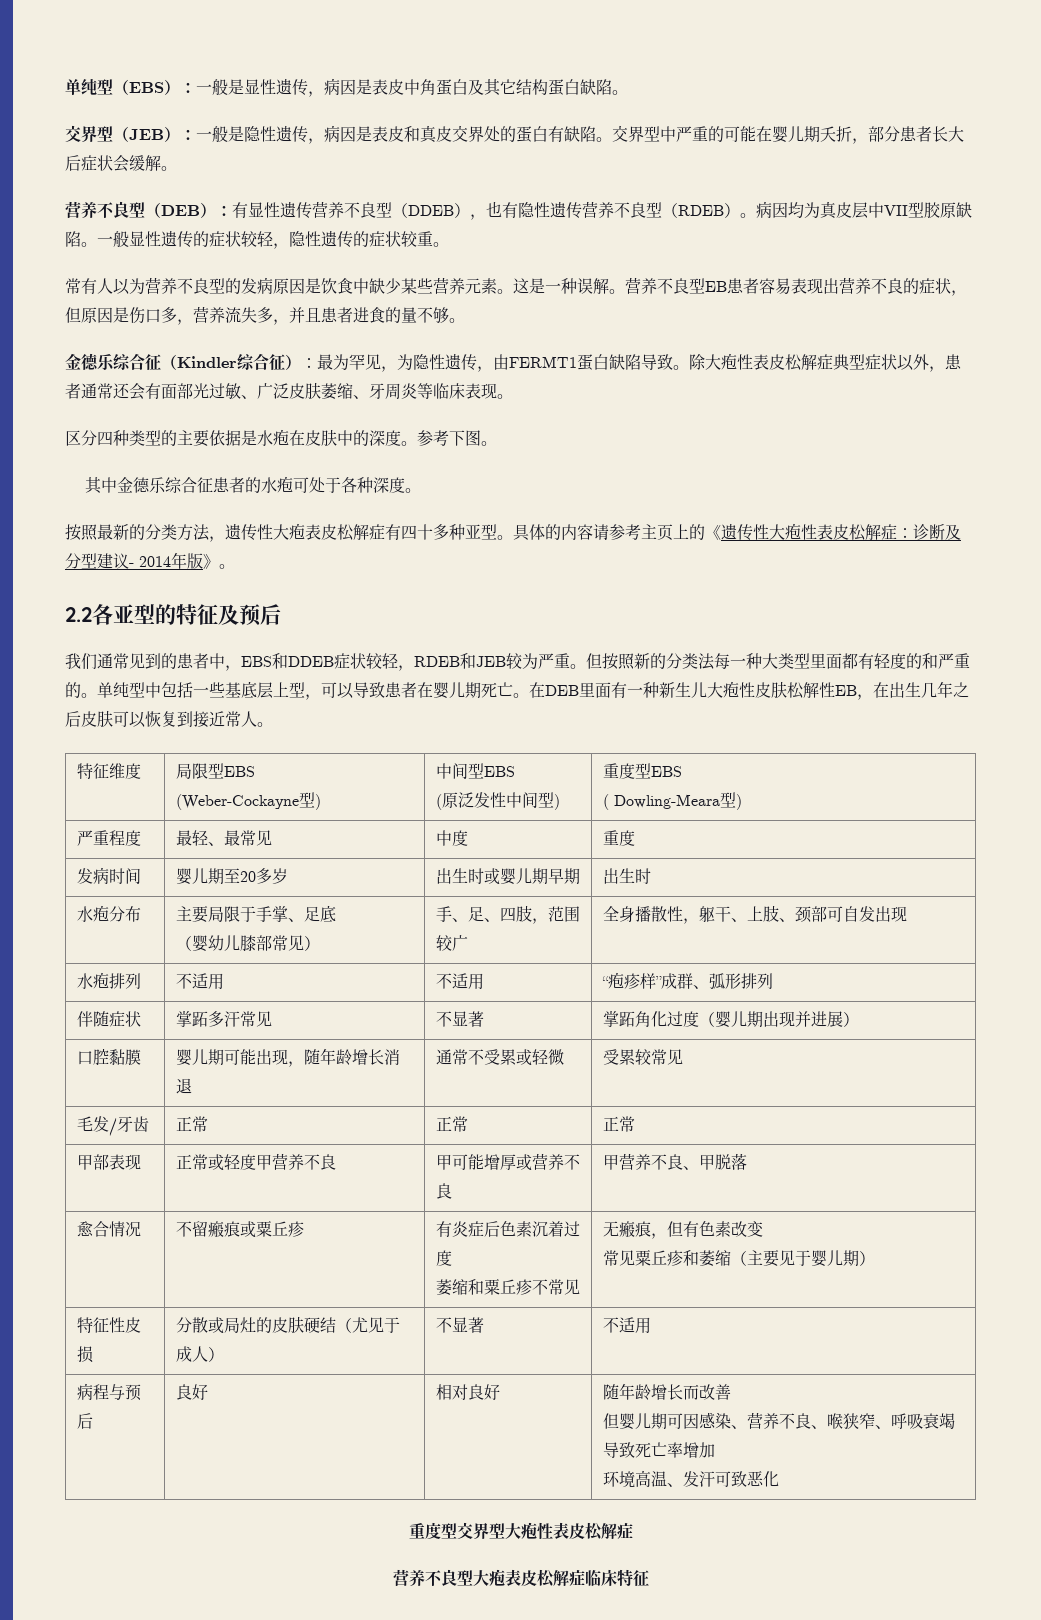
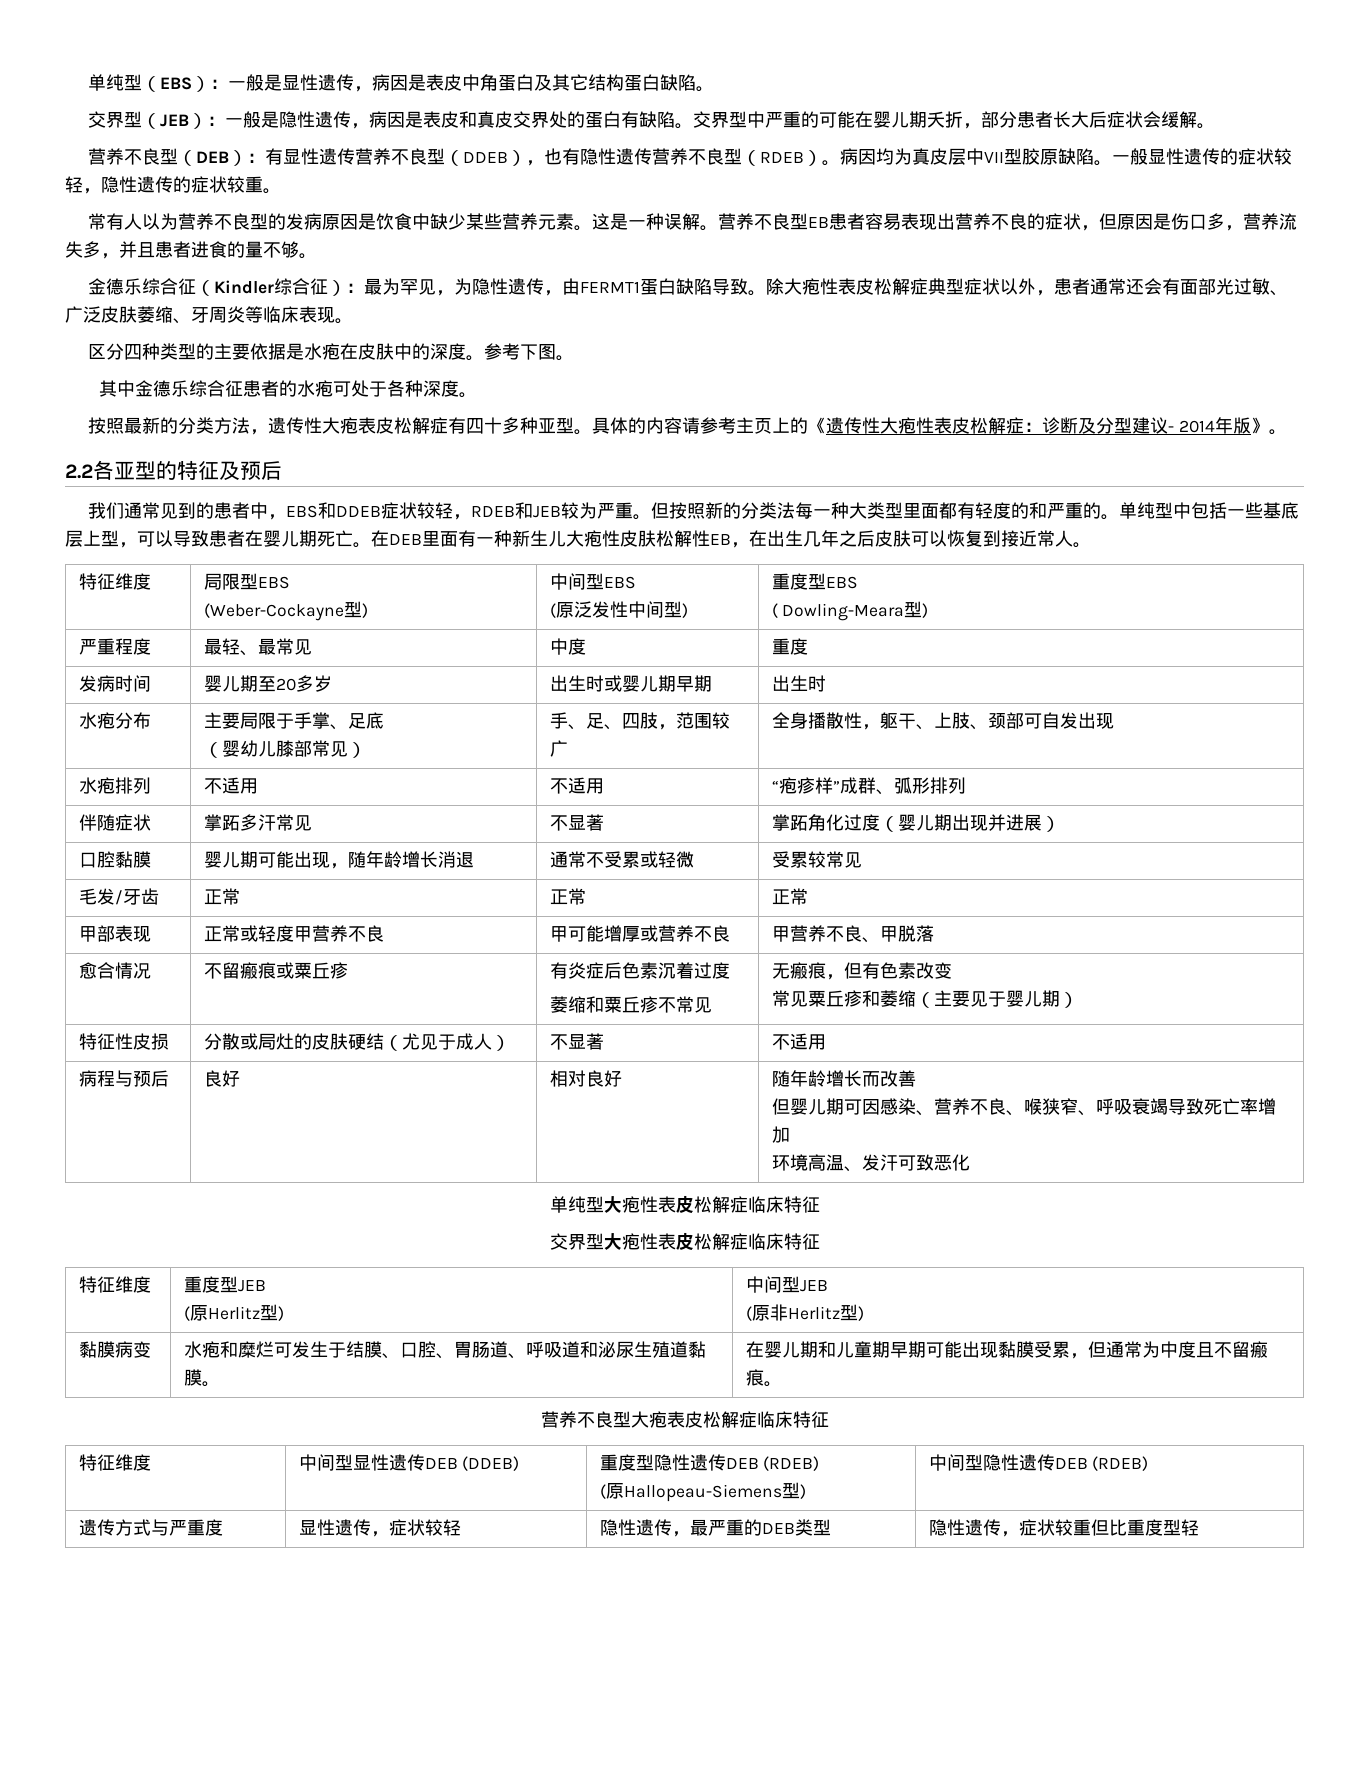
- 重度型交界型⼤疱性表⽪松解症
+ 单纯型⼤疱性表⽪松解症临床特征
+ 交界型⼤疱性表⽪松解症临床特征
+ 特征维度 | 重度型JEB
+ (原Herlitz型) | 中间型JEB
+ (原非Herlitz型)
+ 黏膜病变 | 水疱和糜烂可发生于结膜、口腔、胃肠道、呼吸道和泌尿生殖道黏膜。 | 在婴儿期和儿童期早期可能出现黏膜受累，但通常为中度且不留瘢痕。
+ 特征维度 | 中间型显性遗传DEB (DDEB) | 重度型隐性遗传DEB (RDEB)
+ (原Hallopeau-Siemens型) | 中间型隐性遗传DEB (RDEB)
+ 遗传方式与严重度 | 显性遗传，症状较轻 | 隐性遗传，最严重的DEB类型 | 隐性遗传，症状较重但比重度型轻

